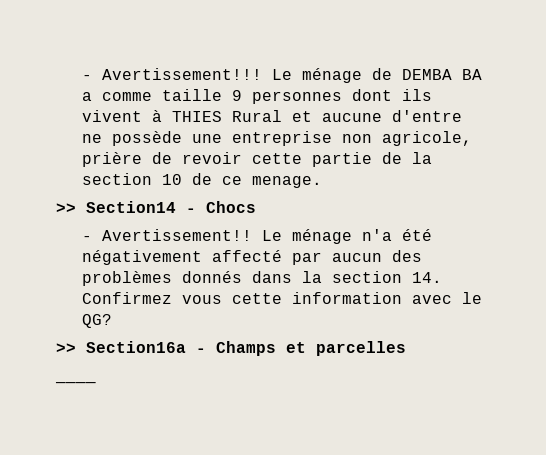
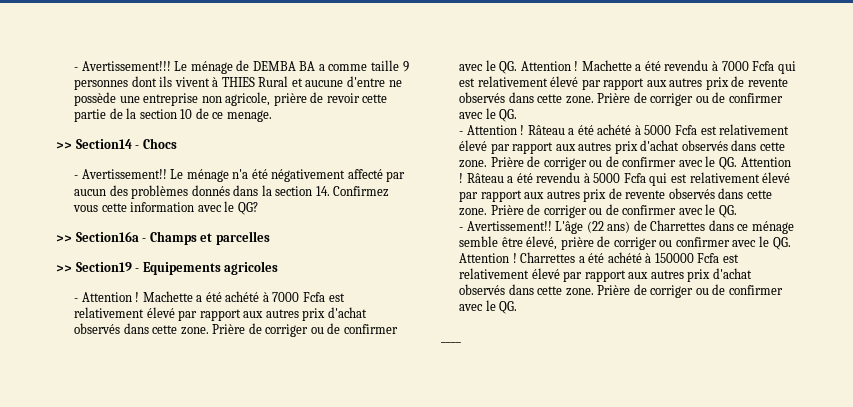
+ >> Section19 - Equipements agricoles
+ - Attention ! Machette a été achété à 7000 Fcfa est relativement élevé par rapport aux autres prix d'achat observés dans cette zone. Prière de corriger ou de confirmer avec le QG. Attention ! Machette a été revendu à 7000 Fcfa qui est relativement élevé par rapport aux autres prix de revente observés dans cette zone. Prière de corriger ou de confirmer avec le QG.
+ - Attention ! Râteau a été achété à 5000 Fcfa est relativement élevé par rapport aux autres prix d'achat observés dans cette zone. Prière de corriger ou de confirmer avec le QG. Attention ! Râteau a été revendu à 5000 Fcfa qui est relativement élevé par rapport aux autres prix de revente observés dans cette zone. Prière de corriger ou de confirmer avec le QG.
+ - Avertissement!! L'âge (22 ans) de Charrettes dans ce ménage semble être élevé, prière de corriger ou confirmer avec le QG. Attention ! Charrettes a été achété à 150000 Fcfa est relativement élevé par rapport aux autres prix d'achat observés dans cette zone. Prière de corriger ou de confirmer avec le QG.

